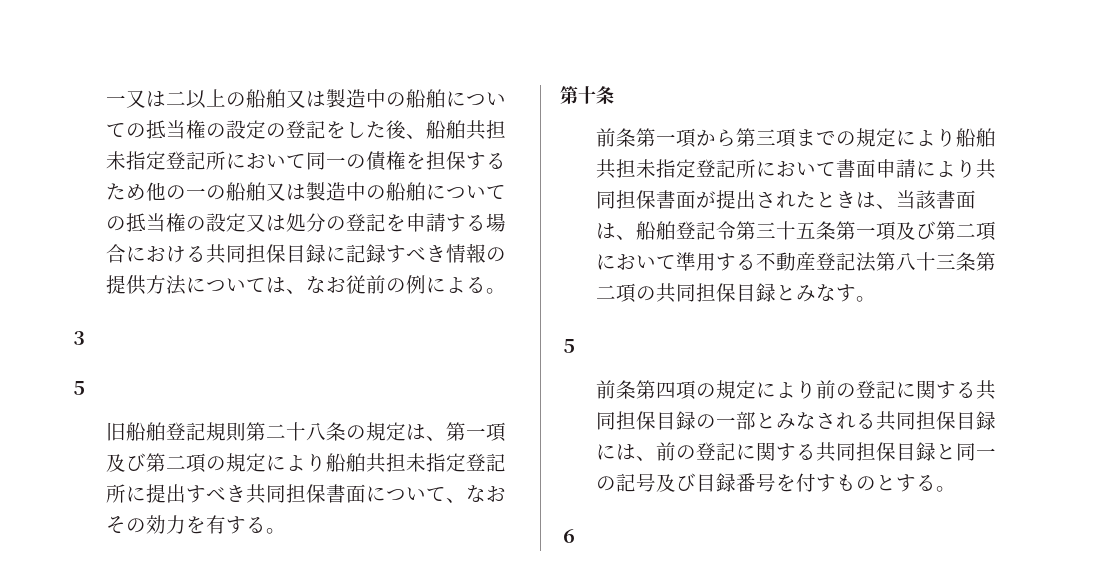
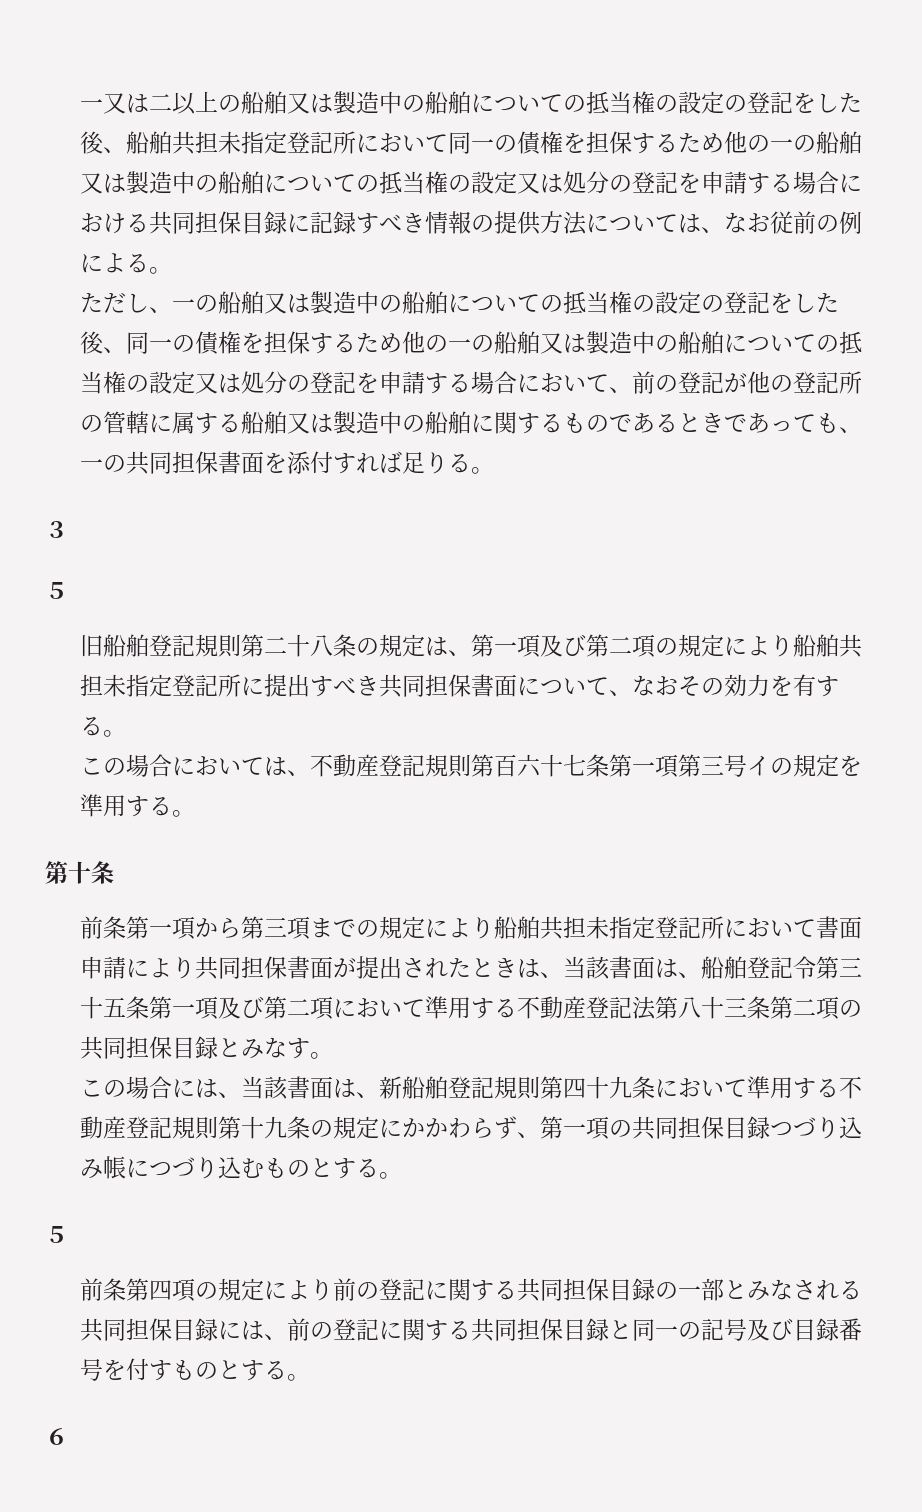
+ ただし、一の船舶又は製造中の船舶についての抵当権の設定の登記をした後、同一の債権を担保するため他の一の船舶又は製造中の船舶についての抵当権の設定又は処分の登記を申請する場合において、前の登記が他の登記所の管轄に属する船舶又は製造中の船舶に関するものであるときであっても、一の共同担保書面を添付すれば足りる。
+ この場合においては、不動産登記規則第百六十七条第一項第三号イの規定を準用する。
+ この場合には、当該書面は、新船舶登記規則第四十九条において準用する不動産登記規則第十九条の規定にかかわらず、第一項の共同担保目録つづり込み帳につづり込むものとする。

